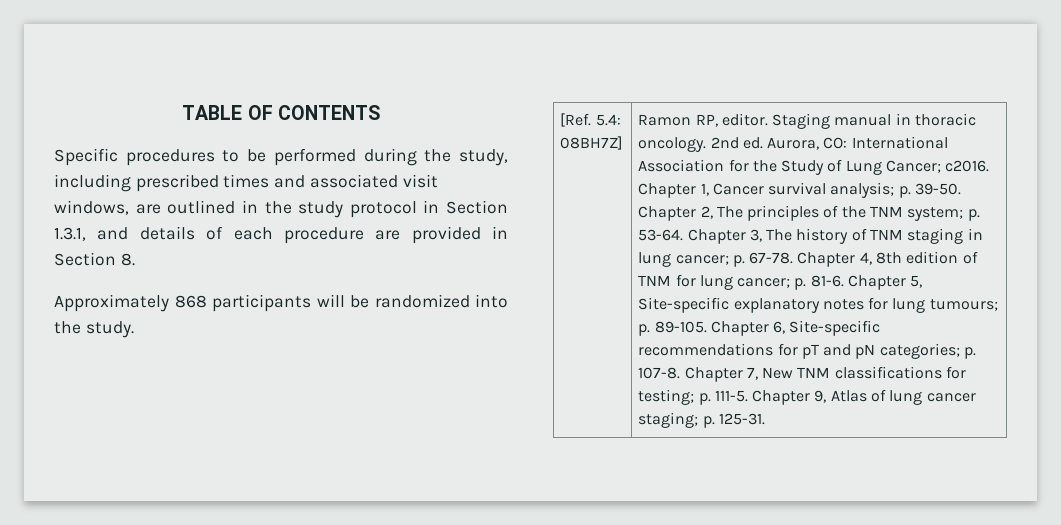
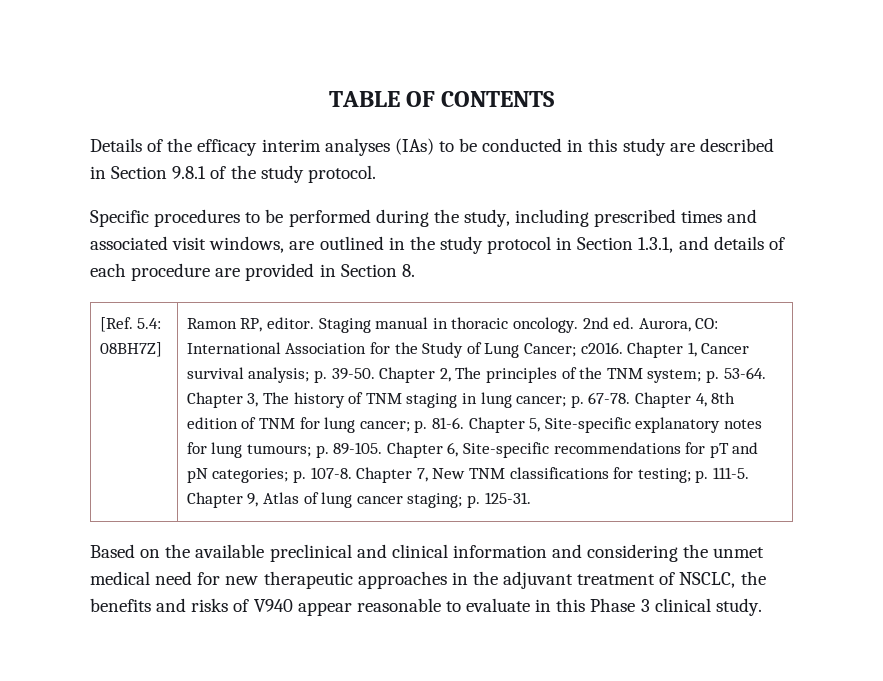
+ Details of the efficacy interim analyses (IAs) to be conducted in this study are described in Section 9.8.1 of the study protocol.
- Approximately 868 participants will be randomized into the study.
+ Based on the available preclinical and clinical information and considering the unmet medical need for new therapeutic approaches in the adjuvant treatment of NSCLC, the benefits and risks of V940 appear reasonable to evaluate in this Phase 3 clinical study.

